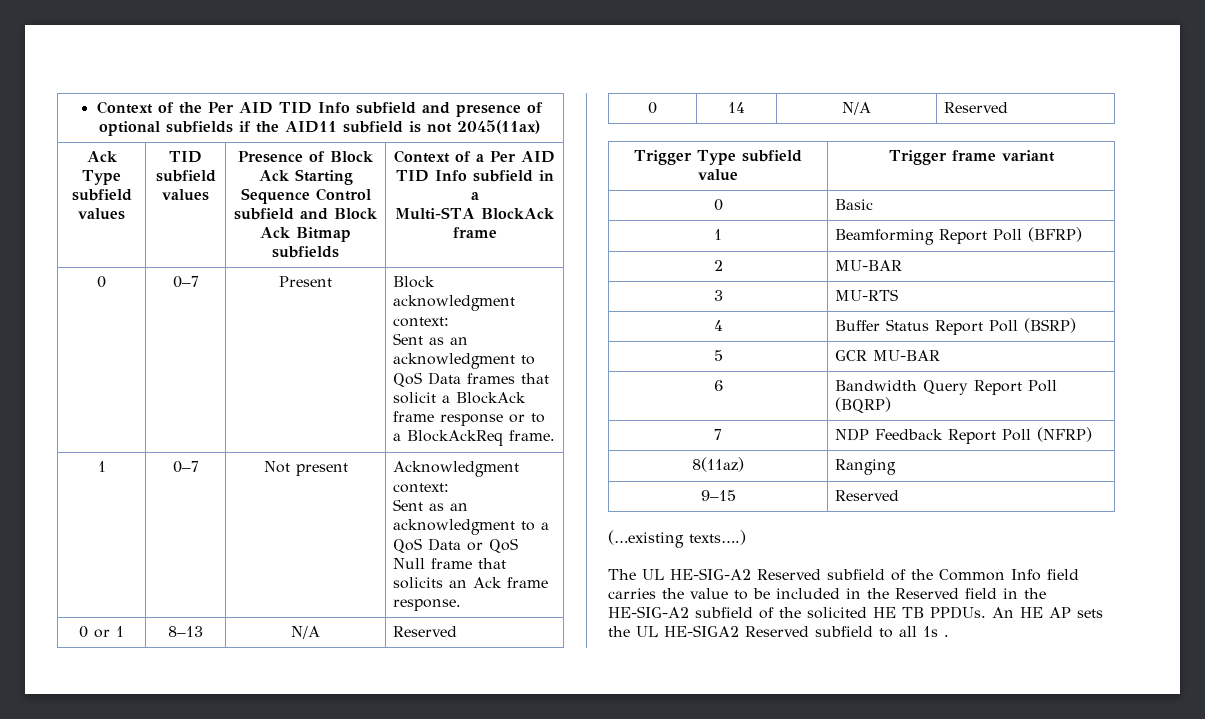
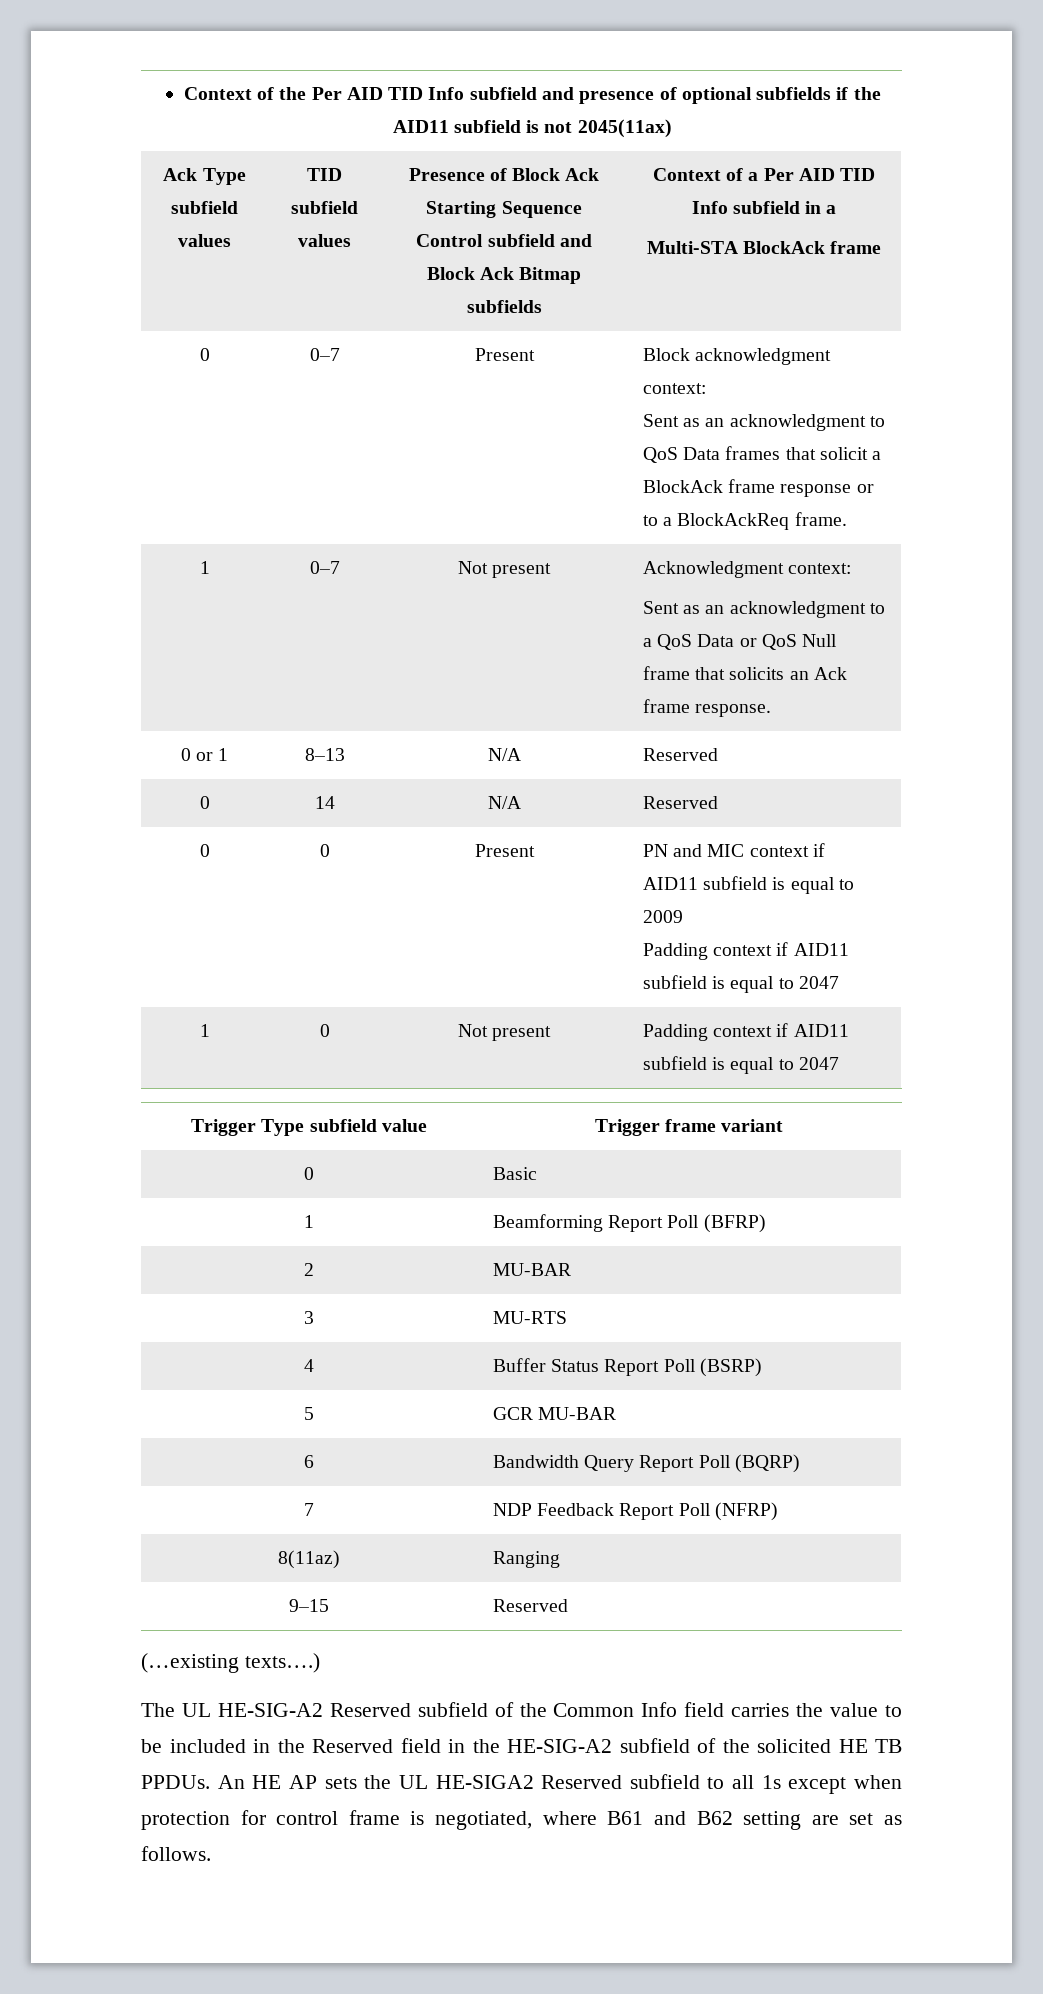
+ 0 | 0 | Present | PN and MIC context if AID11 subfield is equal to 2009
+ Padding context if AID11 subfield is equal to 2047
+ 1 | 0 | Not present | Padding context if AID11 subfield is equal to 2047
- An HE AP sets the UL HE-SIGA2 Reserved subfield to all 1s .
+ An HE AP sets the UL HE-SIGA2 Reserved subfield to all 1s except when protection for control frame is negotiated, where B61 and B62 setting are set as follows.

